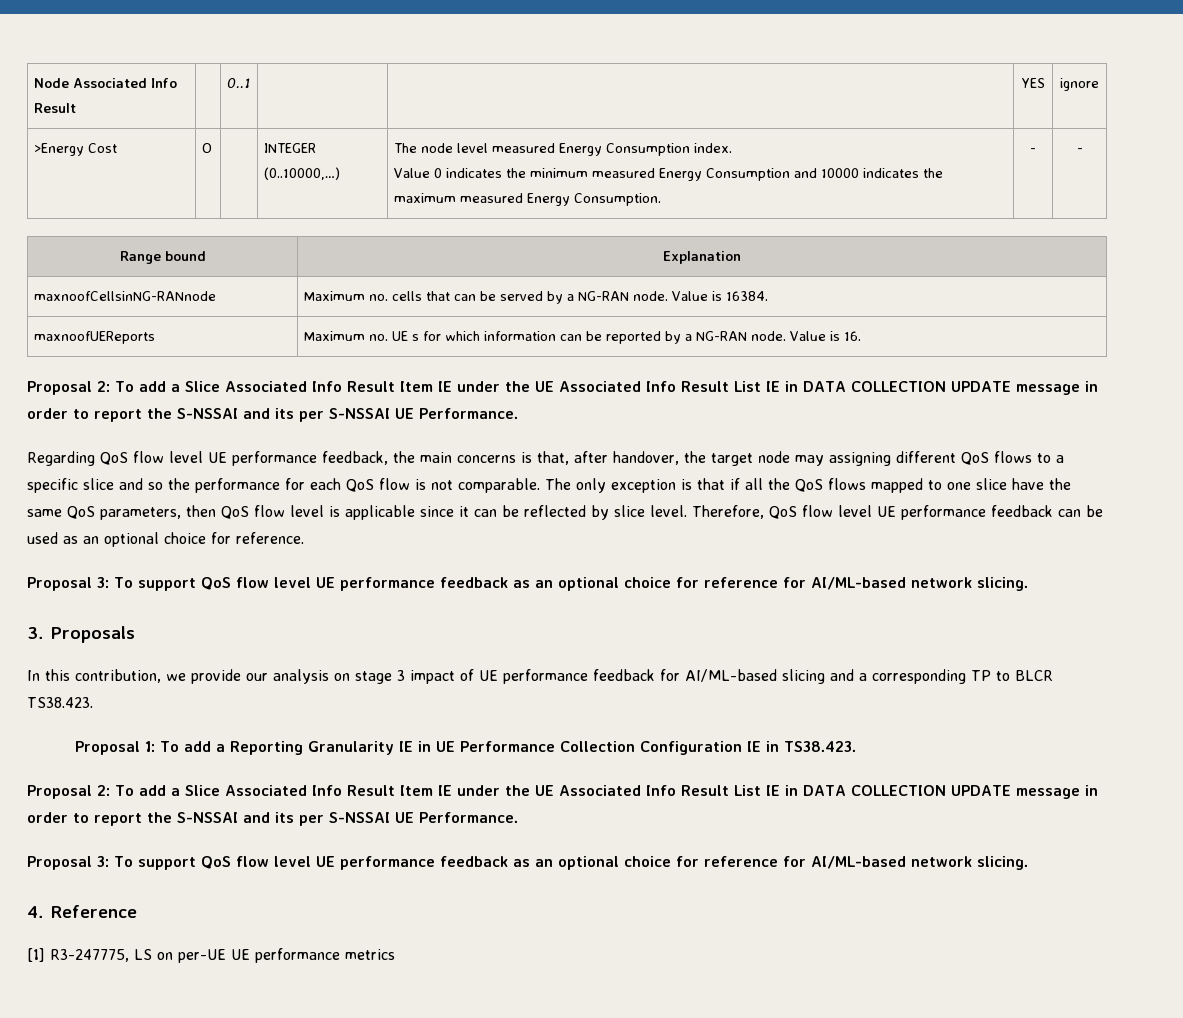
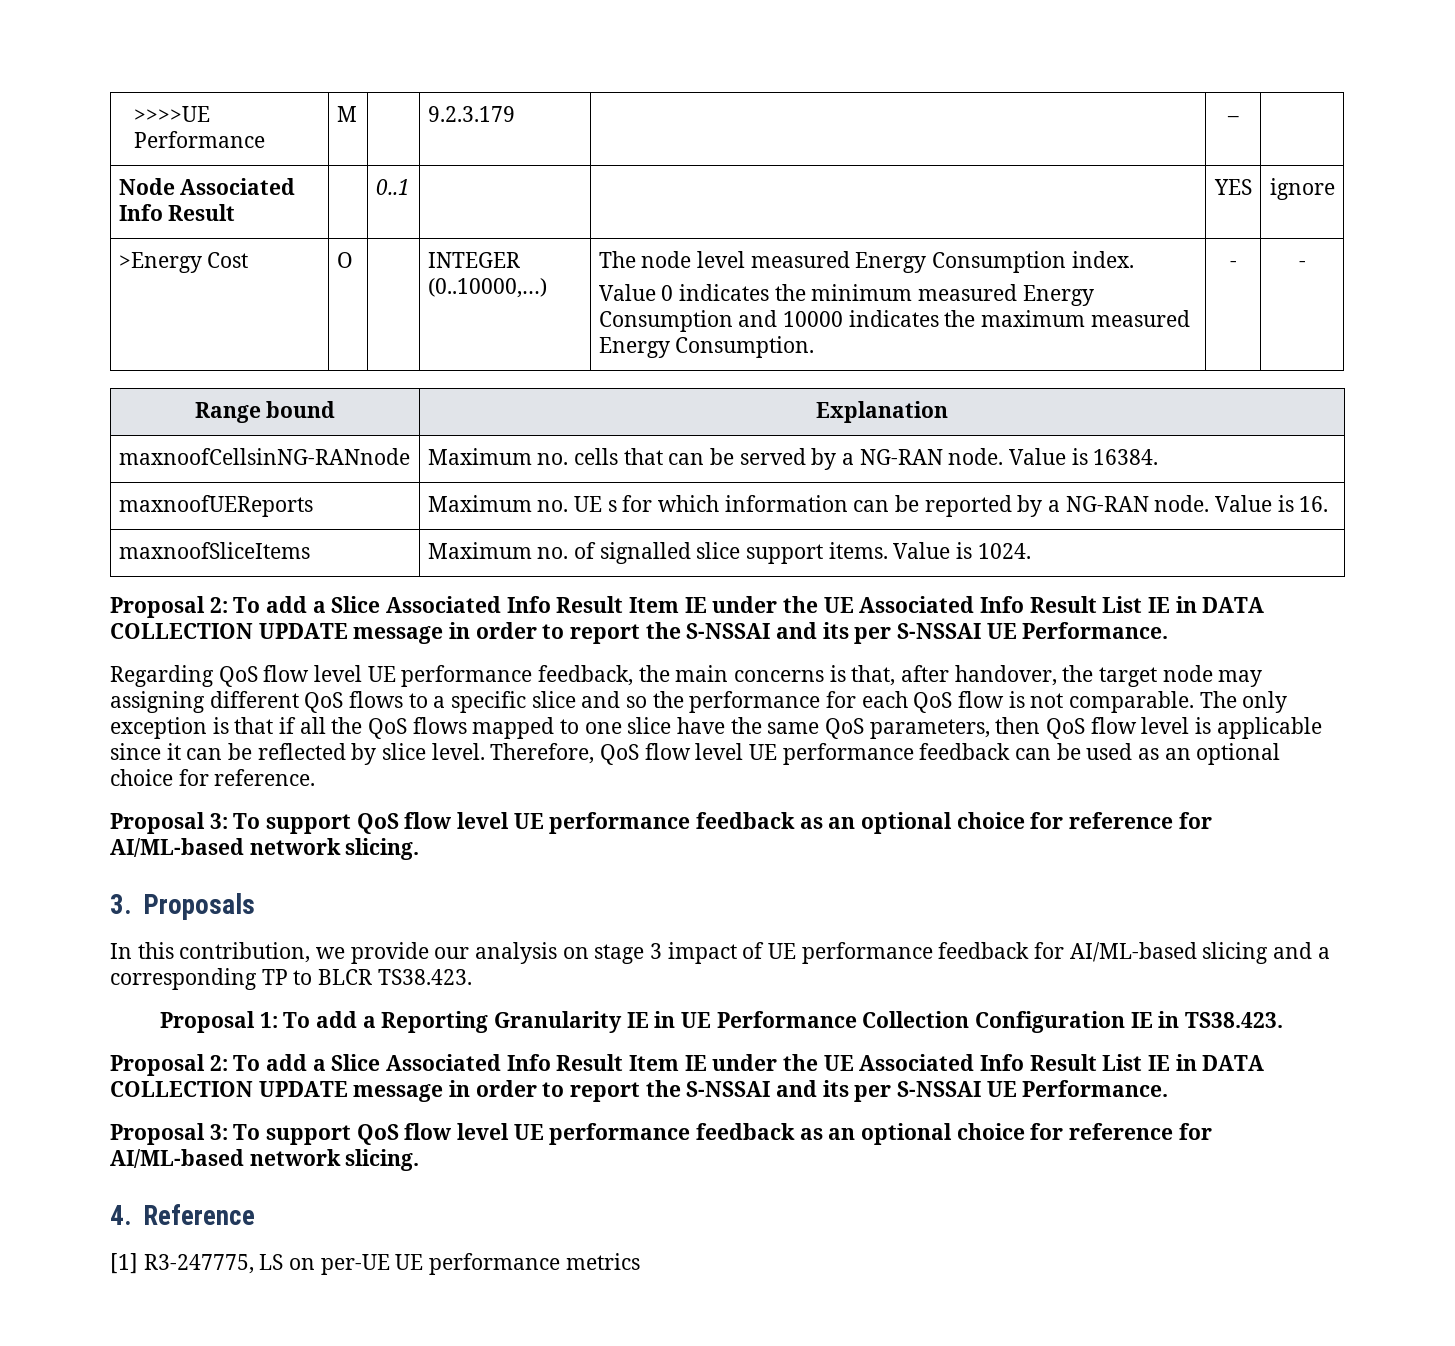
+ >>>>UE Performance | M | | 9.2.3.179 | | – |
+ maxnoofSliceItems | Maximum no. of signalled slice support items. Value is 1024.

